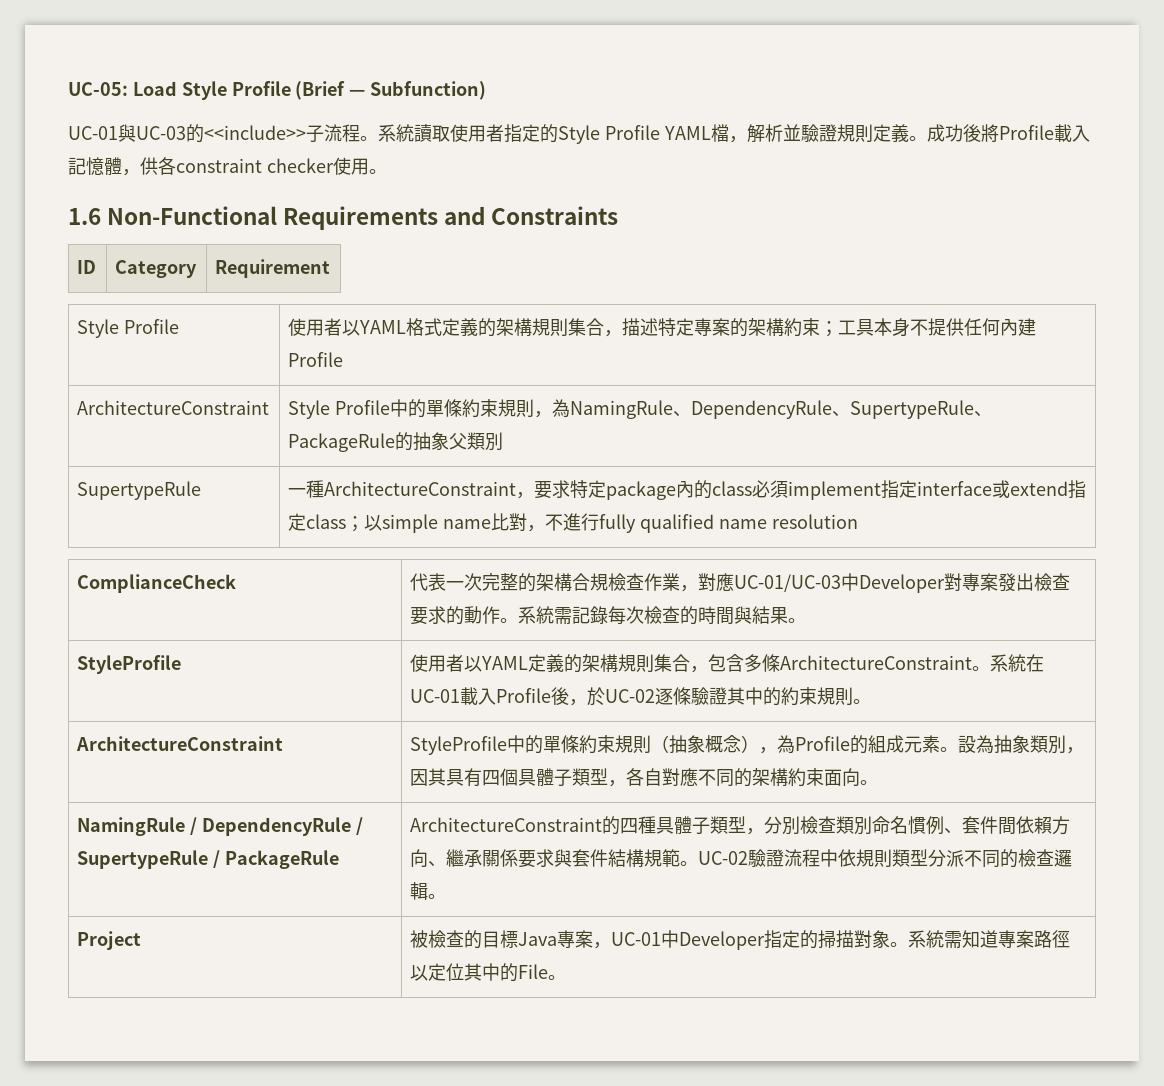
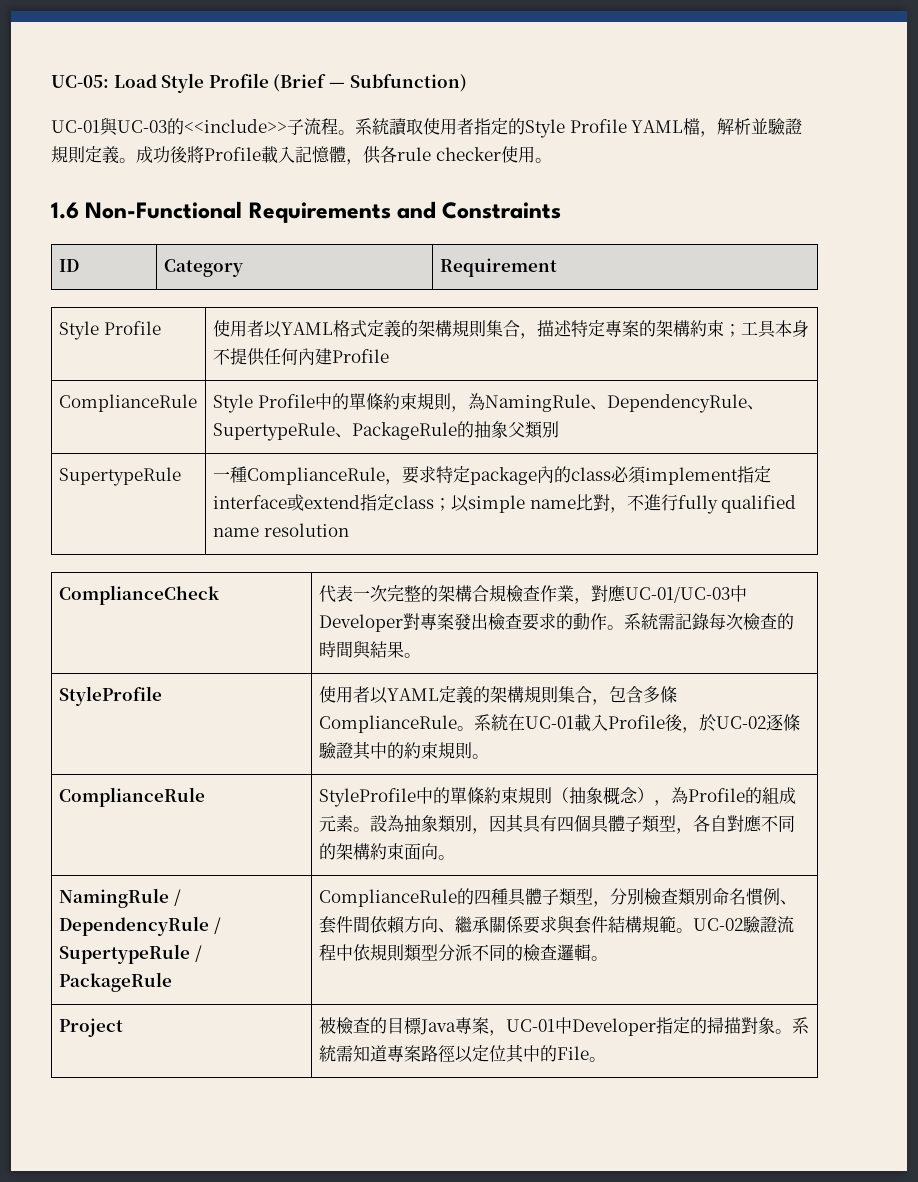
- 成功後將Profile載入記憶體，供各constraint checker使用。
+ 成功後將Profile載入記憶體，供各rule checker使用。
- ArchitectureConstraint | Style Profile中的單條約束規則，為NamingRule、DependencyRule、SupertypeRule、PackageRule的抽象父類別
+ ComplianceRule | Style Profile中的單條約束規則，為NamingRule、DependencyRule、SupertypeRule、PackageRule的抽象父類別
- SupertypeRule | 一種ArchitectureConstraint，要求特定package內的class必須implement指定interface或extend指定class；以simple name比對，不進行fully qualified name resolution
+ SupertypeRule | 一種ComplianceRule，要求特定package內的class必須implement指定interface或extend指定class；以simple name比對，不進行fully qualified name resolution
- StyleProfile | 使用者以YAML定義的架構規則集合，包含多條ArchitectureConstraint。系統在UC-01載入Profile後，於UC-02逐條驗證其中的約束規則。
+ StyleProfile | 使用者以YAML定義的架構規則集合，包含多條ComplianceRule。系統在UC-01載入Profile後，於UC-02逐條驗證其中的約束規則。
- ArchitectureConstraint | StyleProfile中的單條約束規則（抽象概念），為Profile的組成元素。設為抽象類別，因其具有四個具體子類型，各自對應不同的架構約束面向。
+ ComplianceRule | StyleProfile中的單條約束規則（抽象概念），為Profile的組成元素。設為抽象類別，因其具有四個具體子類型，各自對應不同的架構約束面向。
- NamingRule / DependencyRule / SupertypeRule / PackageRule | ArchitectureConstraint的四種具體子類型，分別檢查類別命名慣例、套件間依賴方向、繼承關係要求與套件結構規範。UC-02驗證流程中依規則類型分派不同的檢查邏輯。
+ NamingRule / DependencyRule / SupertypeRule / PackageRule | ComplianceRule的四種具體子類型，分別檢查類別命名慣例、套件間依賴方向、繼承關係要求與套件結構規範。UC-02驗證流程中依規則類型分派不同的檢查邏輯。

